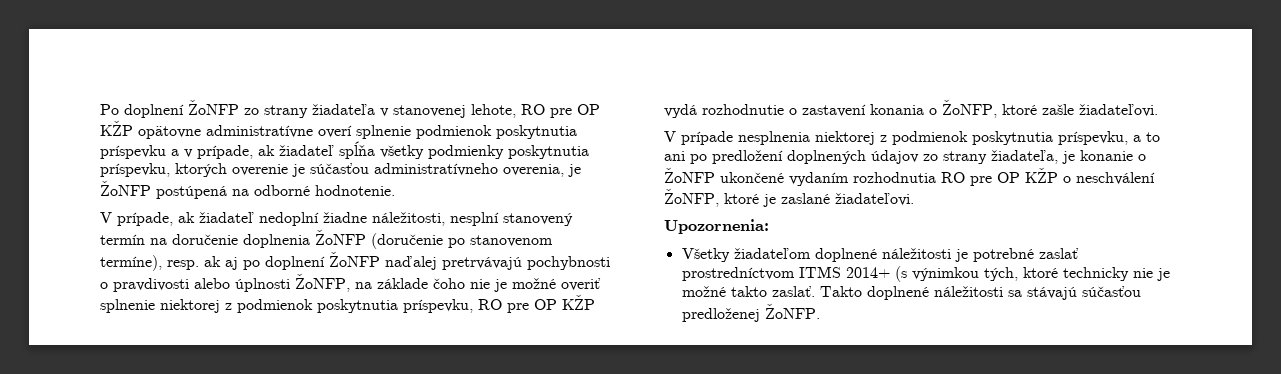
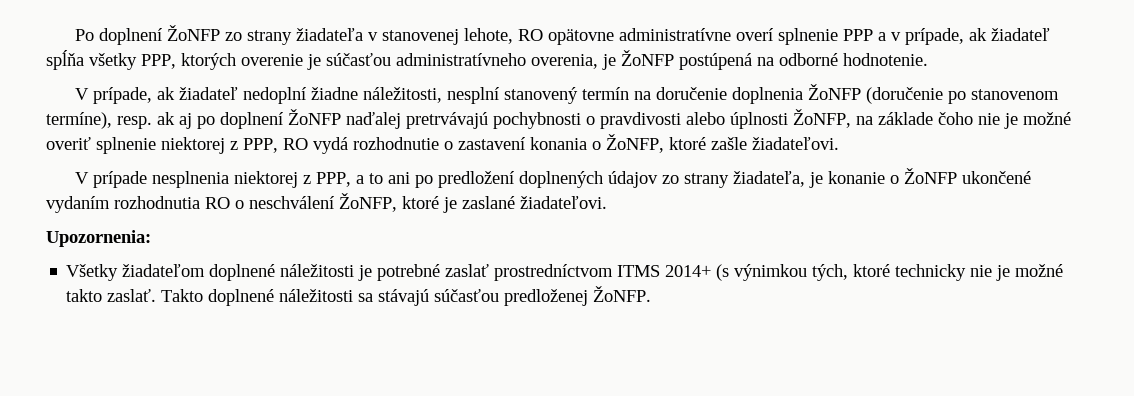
- Po doplnení ŽoNFP zo strany žiadateľa v stanovenej lehote, RO pre OP KŽP opätovne administratívne overí splnenie podmienok poskytnutia príspevku a v prípade, ak žiadateľ spĺňa všetky podmienky poskytnutia príspevku, ktorých overenie je súčasťou administratívneho overenia, je ŽoNFP postúpená na odborné hodnotenie.
+ Po doplnení ŽoNFP zo strany žiadateľa v stanovenej lehote, RO opätovne administratívne overí splnenie PPP a v prípade, ak žiadateľ spĺňa všetky PPP, ktorých overenie je súčasťou administratívneho overenia, je ŽoNFP postúpená na odborné hodnotenie.
- V prípade, ak žiadateľ nedoplní žiadne náležitosti, nesplní stanovený termín na doručenie doplnenia ŽoNFP (doručenie po stanovenom termíne), resp. ak aj po doplnení ŽoNFP naďalej pretrvávajú pochybnosti o pravdivosti alebo úplnosti ŽoNFP, na základe čoho nie je možné overiť splnenie niektorej z podmienok poskytnutia príspevku, RO pre OP KŽP vydá rozhodnutie o zastavení konania o ŽoNFP, ktoré zašle žiadateľovi.
+ V prípade, ak žiadateľ nedoplní žiadne náležitosti, nesplní stanovený termín na doručenie doplnenia ŽoNFP (doručenie po stanovenom termíne), resp. ak aj po doplnení ŽoNFP naďalej pretrvávajú pochybnosti o pravdivosti alebo úplnosti ŽoNFP, na základe čoho nie je možné overiť splnenie niektorej z PPP, RO vydá rozhodnutie o zastavení konania o ŽoNFP, ktoré zašle žiadateľovi.
- V prípade nesplnenia niektorej z podmienok poskytnutia príspevku, a to ani po predložení doplnených údajov zo strany žiadateľa, je konanie o ŽoNFP ukončené vydaním rozhodnutia RO pre OP KŽP o neschválení ŽoNFP, ktoré je zaslané žiadateľovi.
+ V prípade nesplnenia niektorej z PPP, a to ani po predložení doplnených údajov zo strany žiadateľa, je konanie o ŽoNFP ukončené vydaním rozhodnutia RO o neschválení ŽoNFP, ktoré je zaslané žiadateľovi.

